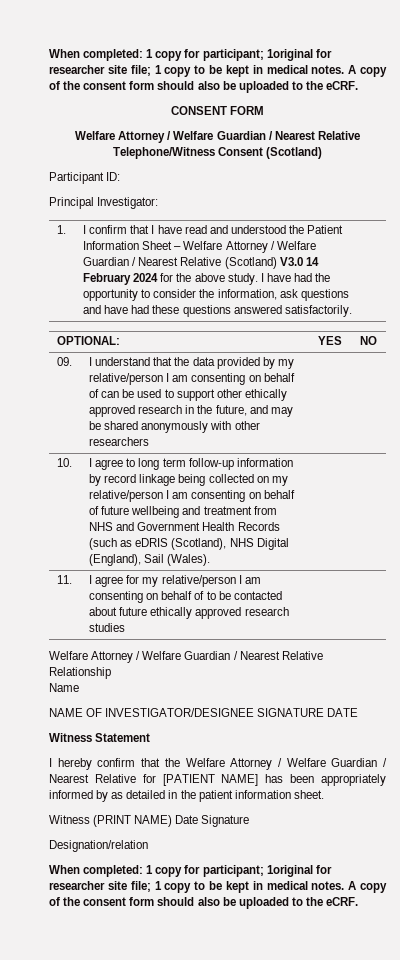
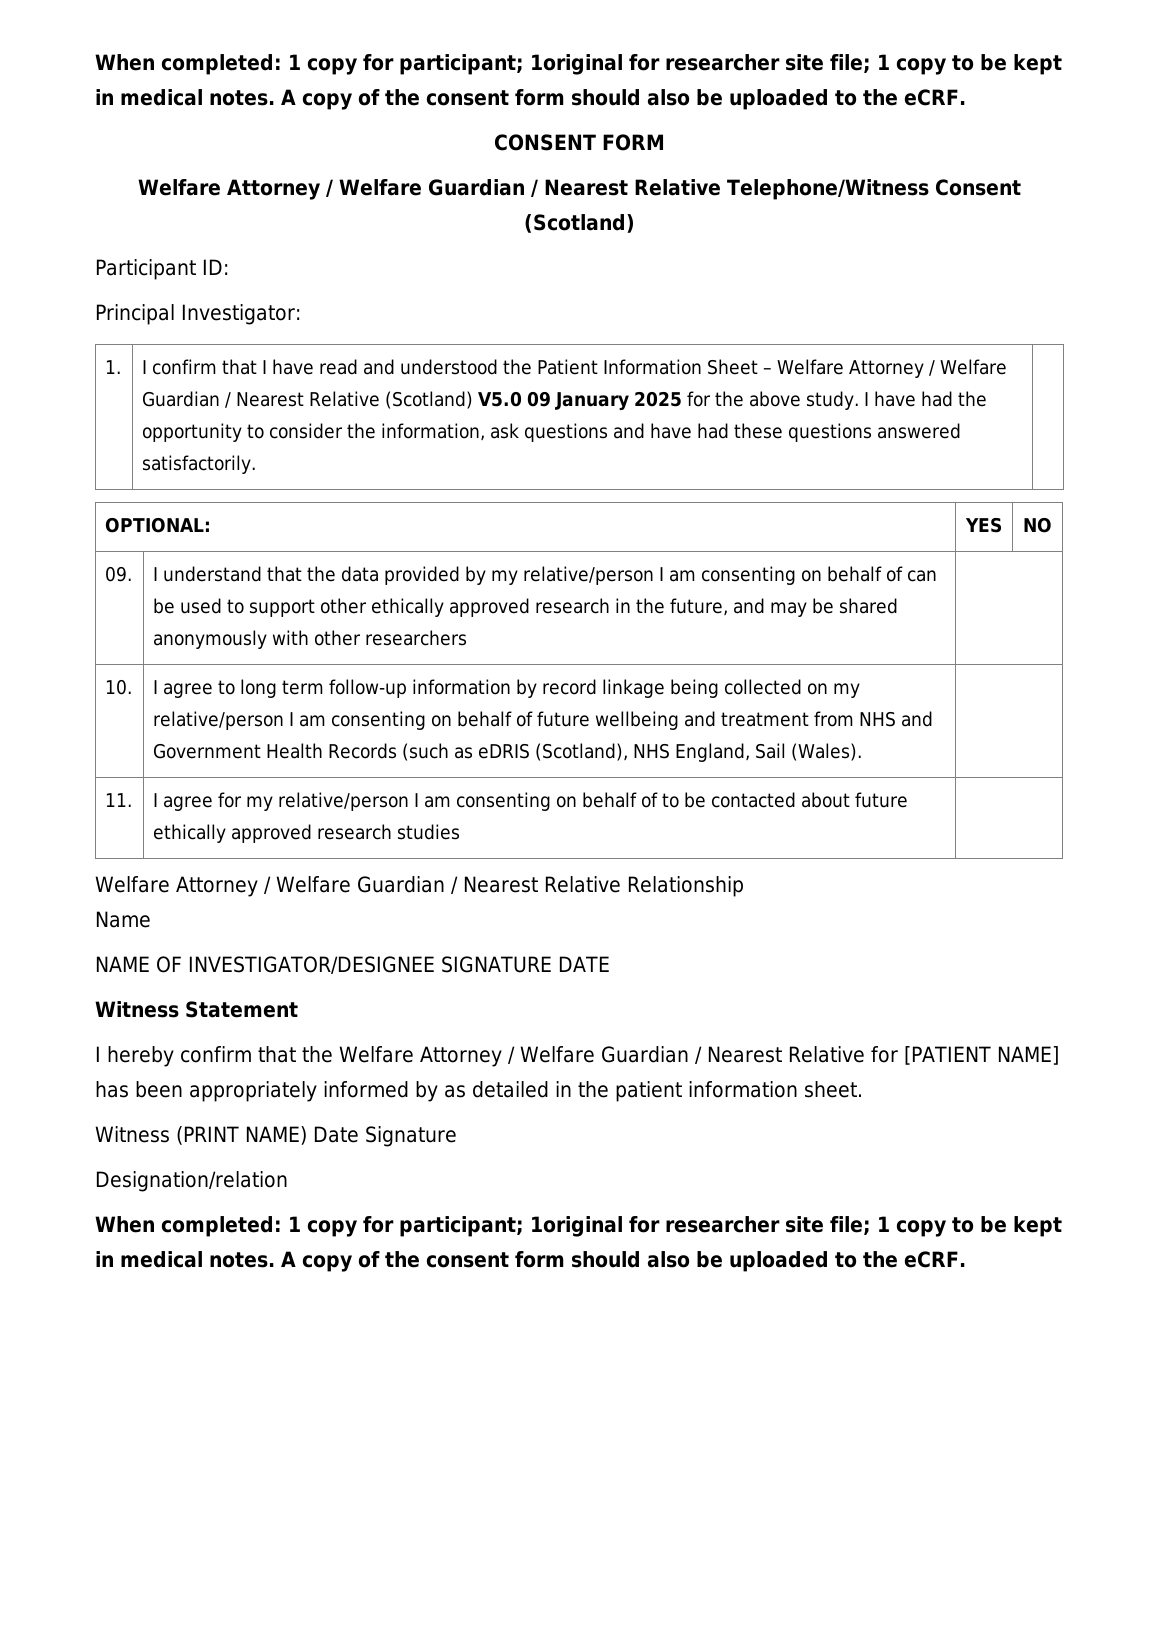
- I confirm that I have read and understood the Patient Information Sheet – Welfare Attorney / Welfare Guardian / Nearest Relative (Scotland) V3.0 14 February 2024 for the above study.
+ I confirm that I have read and understood the Patient Information Sheet – Welfare Attorney / Welfare Guardian / Nearest Relative (Scotland) V5.0 09 January 2025 for the above study.
- I agree to long term follow-up information by record linkage being collected on my relative/person I am consenting on behalf of future wellbeing and treatment from NHS and Government Health Records (such as eDRIS (Scotland), NHS Digital (England), Sail (Wales).
+ I agree to long term follow-up information by record linkage being collected on my relative/person I am consenting on behalf of future wellbeing and treatment from NHS and Government Health Records (such as eDRIS (Scotland), NHS England, Sail (Wales).

